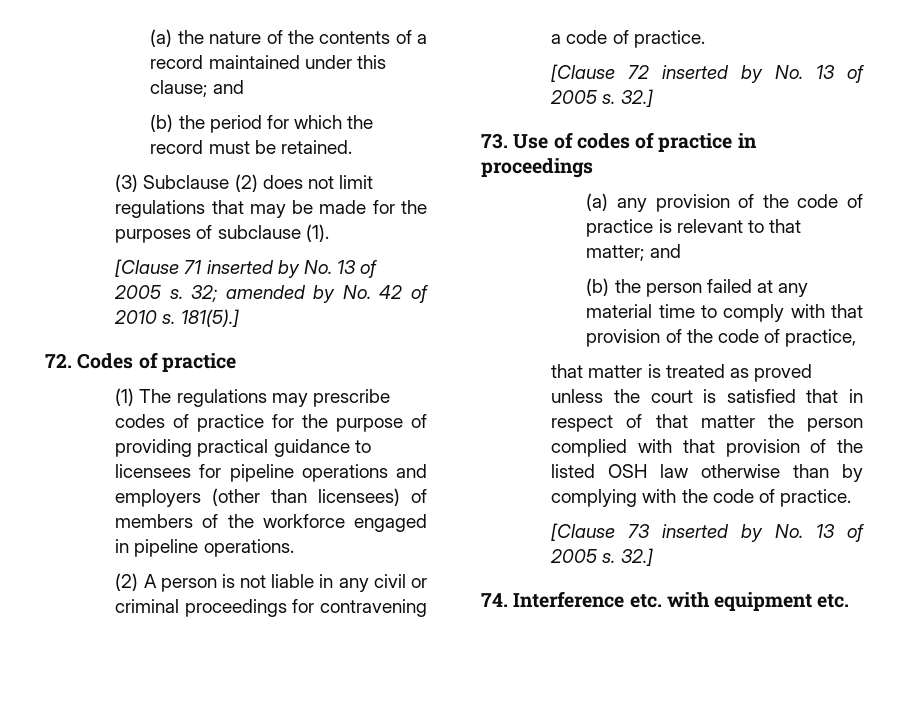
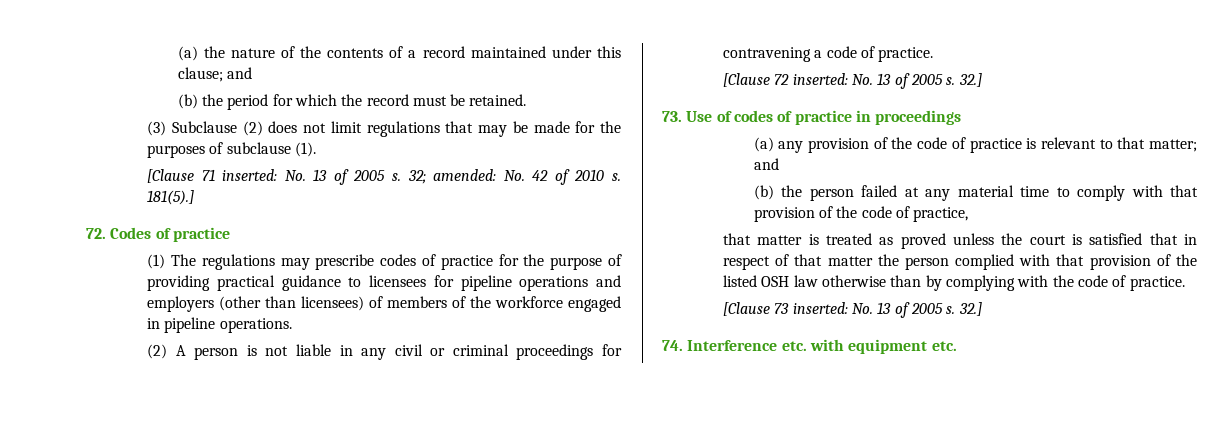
- [Clause 71 inserted by No. 13 of 2005 s.
+ [Clause 71 inserted: No. 13 of 2005 s.
- 32; amended by No. 42 of 2010 s.
+ 32; amended: No. 42 of 2010 s.
- [Clause 72 inserted by No. 13 of 2005 s.
+ [Clause 72 inserted: No. 13 of 2005 s.
- [Clause 73 inserted by No. 13 of 2005 s.
+ [Clause 73 inserted: No. 13 of 2005 s.

